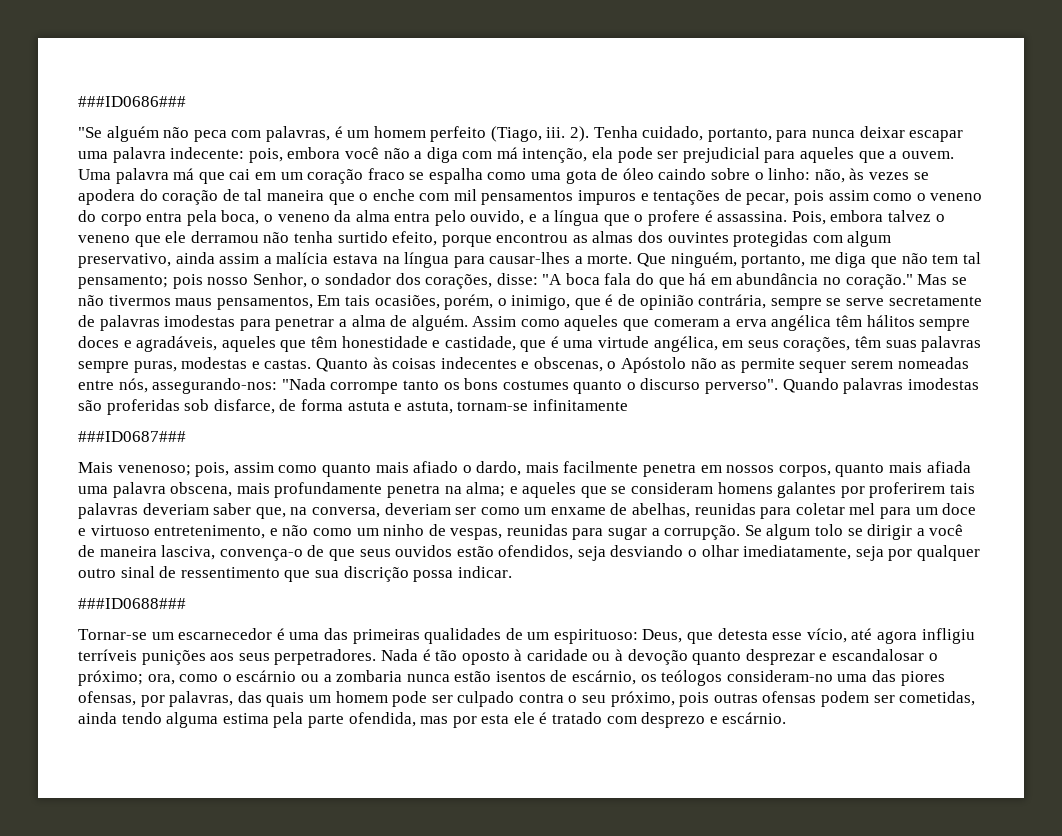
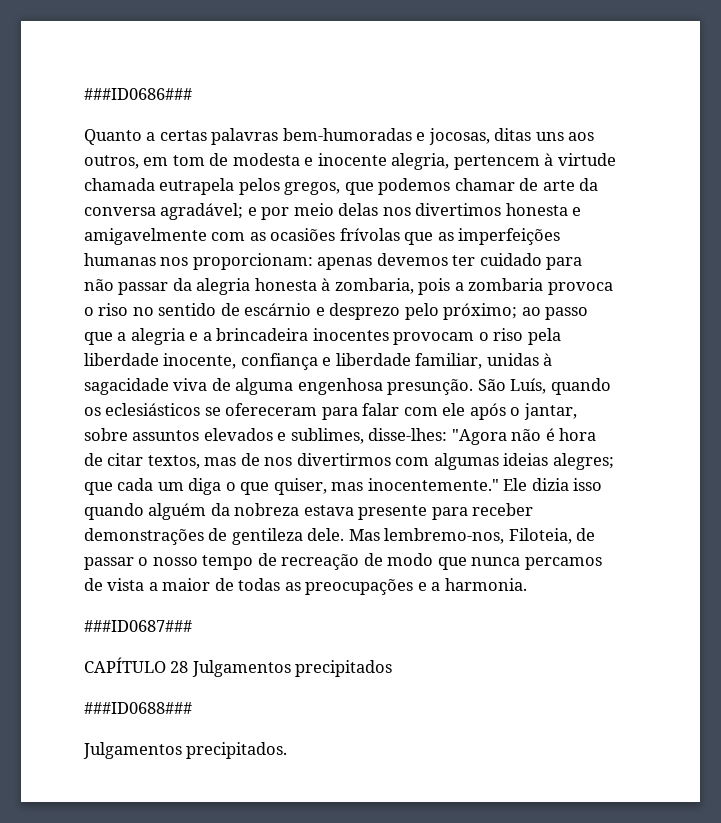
- "Se alguém não peca com palavras, é um homem perfeito (Tiago, iii. 2). Tenha cuidado, portanto, para nunca deixar escapar uma palavra indecente: pois, embora você não a diga com má intenção, ela pode ser prejudicial para aqueles que a ouvem. Uma palavra má que cai em um coração fraco se espalha como uma gota de óleo caindo sobre o linho: não, às vezes se apodera do coração de tal maneira que o enche com mil pensamentos impuros e tentações de pecar, pois assim como o veneno do corpo entra pela boca, o veneno da alma entra pelo ouvido, e a língua que o profere é assassina. Pois, embora talvez o veneno que ele derramou não tenha surtido efeito, porque encontrou as almas dos ouvintes protegidas com algum preservativo, ainda assim a malícia estava na língua para causar-lhes a morte. Que ninguém, portanto, me diga que não tem tal pensamento; pois nosso Senhor, o sondador dos corações, disse: "A boca fala do que há em abundância no coração." Mas se não tivermos maus pensamentos, Em tais ocasiões, porém, o inimigo, que é de opinião contrária, sempre se serve secretamente de palavras imodestas para penetrar a alma de alguém. Assim como aqueles que comeram a erva angélica têm hálitos sempre doces e agradáveis, aqueles que têm honestidade e castidade, que é uma virtude angélica, em seus corações, têm suas palavras sempre puras, modestas e castas. Quanto às coisas indecentes e obscenas, o Apóstolo não as permite sequer serem nomeadas entre nós, assegurando-nos: "Nada corrompe tanto os bons costumes quanto o discurso perverso". Quando palavras imodestas são proferidas sob disfarce, de forma astuta e astuta, tornam-se infinitamente
+ Quanto a certas palavras bem-humoradas e jocosas, ditas uns aos outros, em tom de modesta e inocente alegria, pertencem à virtude chamada eutrapela pelos gregos, que podemos chamar de arte da conversa agradável; e por meio delas nos divertimos honesta e amigavelmente com as ocasiões frívolas que as imperfeições humanas nos proporcionam: apenas devemos ter cuidado para não passar da alegria honesta à zombaria, pois a zombaria provoca o riso no sentido de escárnio e desprezo pelo próximo; ao passo que a alegria e a brincadeira inocentes provocam o riso pela liberdade inocente, confiança e liberdade familiar, unidas à sagacidade viva de alguma engenhosa presunção. São Luís, quando os eclesiásticos se ofereceram para falar com ele após o jantar, sobre assuntos elevados e sublimes, disse-lhes: "Agora não é hora de citar textos, mas de nos divertirmos com algumas ideias alegres; que cada um diga o que quiser, mas inocentemente." Ele dizia isso quando alguém da nobreza estava presente para receber demonstrações de gentileza dele. Mas lembremo-nos, Filoteia, de passar o nosso tempo de recreação de modo que nunca percamos de vista a maior de todas as preocupações e a harmonia.
  ###ID0687###
- Mais venenoso; pois, assim como quanto mais afiado o dardo, mais facilmente penetra em nossos corpos, quanto mais afiada uma palavra obscena, mais profundamente penetra na alma; e aqueles que se consideram homens galantes por proferirem tais palavras deveriam saber que, na conversa, deveriam ser como um enxame de abelhas, reunidas para coletar mel para um doce e virtuoso entretenimento, e não como um ninho de vespas, reunidas para sugar a corrupção. Se algum tolo se dirigir a você de maneira lasciva, convença-o de que seus ouvidos estão ofendidos, seja desviando o olhar imediatamente, seja por qualquer outro sinal de ressentimento que sua discrição possa indicar.
+ CAPÍTULO 28 Julgamentos precipitados
  ###ID0688###
- Tornar-se um escarnecedor é uma das primeiras qualidades de um espirituoso: Deus, que detesta esse vício, até agora infligiu terríveis punições aos seus perpetradores. Nada é tão oposto à caridade ou à devoção quanto desprezar e escandalosar o próximo; ora, como o escárnio ou a zombaria nunca estão isentos de escárnio, os teólogos consideram-no uma das piores ofensas, por palavras, das quais um homem pode ser culpado contra o seu próximo, pois outras ofensas podem ser cometidas, ainda tendo alguma estima pela parte ofendida, mas por esta ele é tratado com desprezo e escárnio.
+ Julgamentos precipitados.

